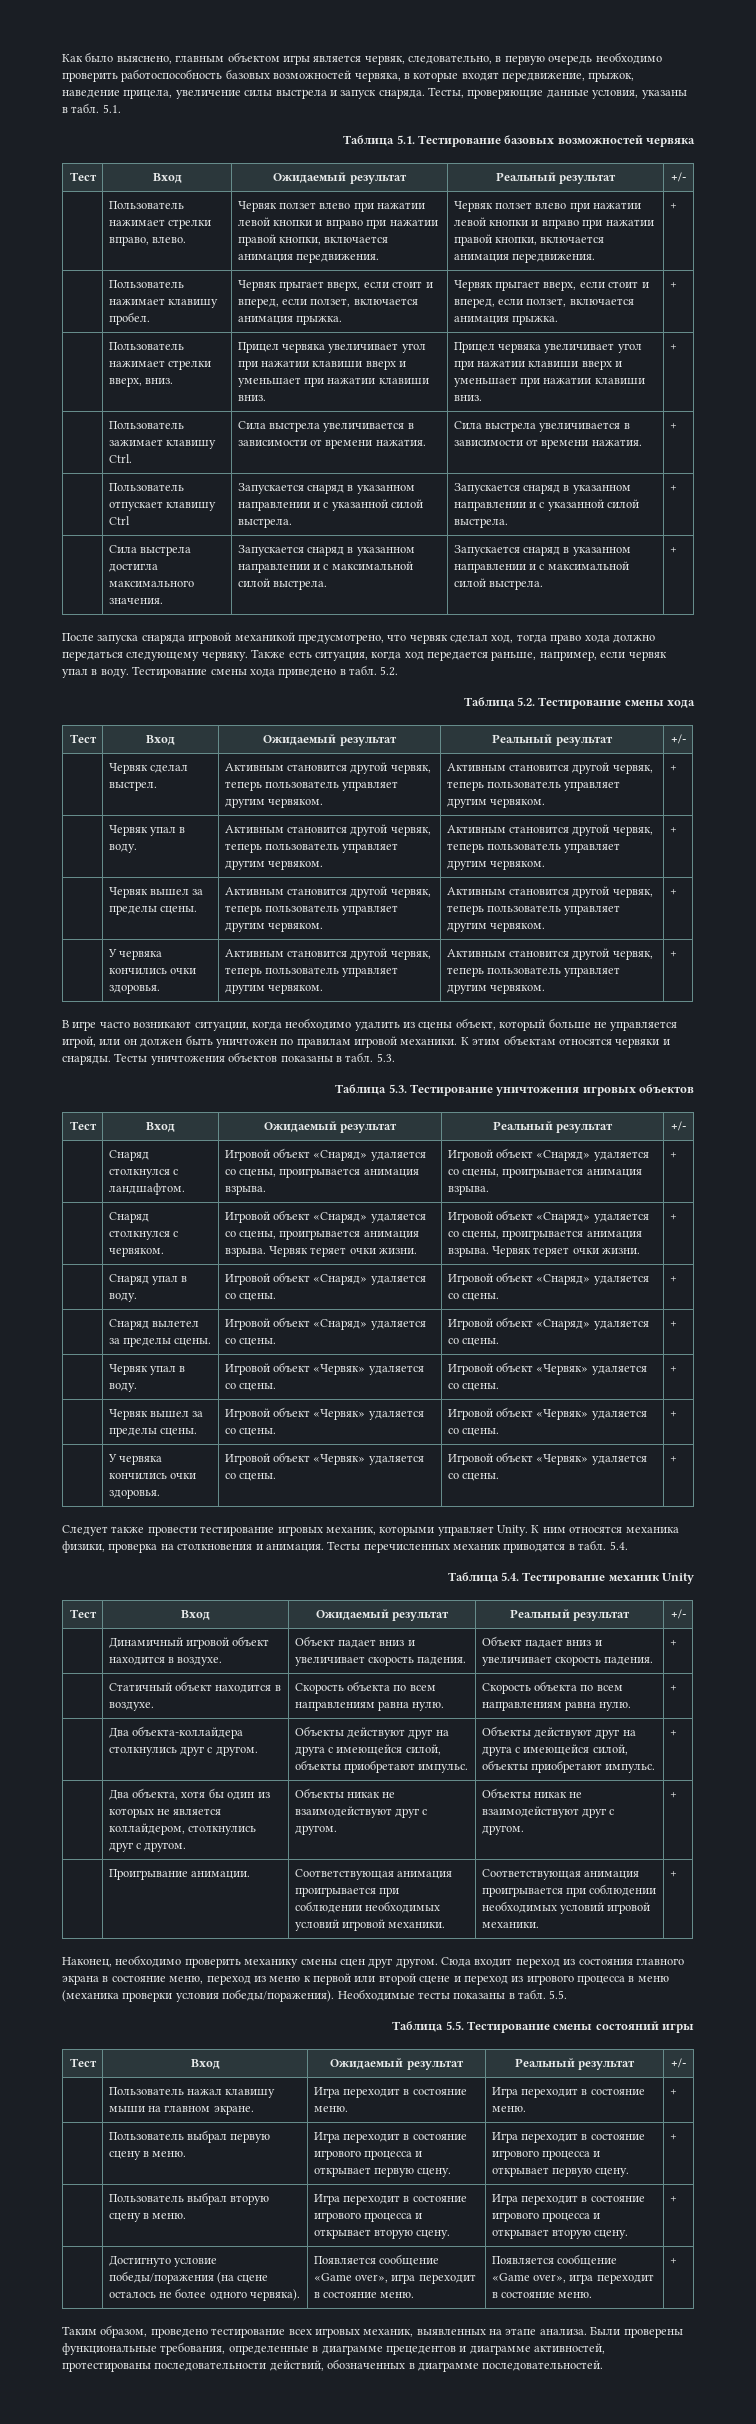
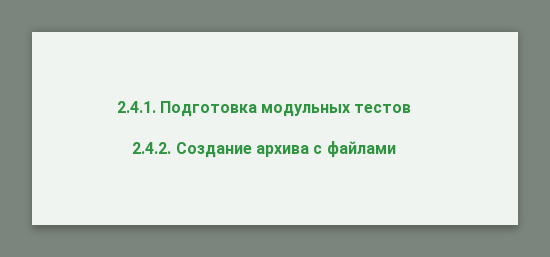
- Как было выяснено, главным объектом игры является червяк, следовательно, в первую очередь необходимо проверить работоспособность базовых возможностей червяка, в которые входят передвижение, прыжок, наведение прицела, увеличение силы выстрела и запуск снаряда. Тесты, проверяющие данные условия, указаны в табл. 5.1.
- Таблица 5.1. Тестирование базовых возможностей червяка
- Тест | Вход | Ожидаемый результат | Реальный результат | +/-
- | Пользователь нажимает стрелки вправо, влево. | Червяк ползет влево при нажатии левой кнопки и вправо при нажатии правой кнопки, включается анимация передвижения. | Червяк ползет влево при нажатии левой кнопки и вправо при нажатии правой кнопки, включается анимация передвижения. | +
- | Пользователь нажимает клавишу пробел. | Червяк прыгает вверх, если стоит и вперед, если ползет, включается анимация прыжка. | Червяк прыгает вверх, если стоит и вперед, если ползет, включается анимация прыжка. | +
- | Пользователь нажимает стрелки вверх, вниз. | Прицел червяка увеличивает угол при нажатии клавиши вверх и уменьшает при нажатии клавиши вниз. | Прицел червяка увеличивает угол при нажатии клавиши вверх и уменьшает при нажатии клавиши вниз. | +
- | Пользователь зажимает клавишу Ctrl. | Сила выстрела увеличивается в зависимости от времени нажатия. | Сила выстрела увеличивается в зависимости от времени нажатия. | +
- | Пользователь отпускает клавишу Ctrl | Запускается снаряд в указанном направлении и с указанной силой выстрела. | Запускается снаряд в указанном направлении и с указанной силой выстрела. | +
- | Сила выстрела достигла максимального значения. | Запускается снаряд в указанном направлении и с максимальной силой выстрела. | Запускается снаряд в указанном направлении и с максимальной силой выстрела. | +
- После запуска снаряда игровой механикой предусмотрено, что червяк сделал ход, тогда право хода должно передаться следующему червяку. Также есть ситуация, когда ход передается раньше, например, если червяк упал в воду. Тестирование смены хода приведено в табл. 5.2.
- Таблица 5.2. Тестирование смены хода
- Тест | Вход | Ожидаемый результат | Реальный результат | +/-
- | Червяк сделал выстрел. | Активным становится другой червяк, теперь пользователь управляет другим червяком. | Активным становится другой червяк, теперь пользователь управляет другим червяком. | +
- | Червяк упал в воду. | Активным становится другой червяк, теперь пользователь управляет другим червяком. | Активным становится другой червяк, теперь пользователь управляет другим червяком. | +
- | Червяк вышел за пределы сцены. | Активным становится другой червяк, теперь пользователь управляет другим червяком. | Активным становится другой червяк, теперь пользователь управляет другим червяком. | +
- | У червяка кончились очки здоровья. | Активным становится другой червяк, теперь пользователь управляет другим червяком. | Активным становится другой червяк, теперь пользователь управляет другим червяком. | +
- В игре часто возникают ситуации, когда необходимо удалить из сцены объект, который больше не управляется игрой, или он должен быть уничтожен по правилам игровой механики. К этим объектам относятся червяки и снаряды. Тесты уничтожения объектов показаны в табл. 5.3.
- Таблица 5.3. Тестирование уничтожения игровых объектов
- Тест | Вход | Ожидаемый результат | Реальный результат | +/-
- | Снаряд столкнулся с ландшафтом. | Игровой объект «Снаряд» удаляется со сцены, проигрывается анимация взрыва. | Игровой объект «Снаряд» удаляется со сцены, проигрывается анимация взрыва. | +
- | Снаряд столкнулся с червяком. | Игровой объект «Снаряд» удаляется со сцены, проигрывается анимация взрыва. Червяк теряет очки жизни. | Игровой объект «Снаряд» удаляется со сцены, проигрывается анимация взрыва. Червяк теряет очки жизни. | +
- | Снаряд упал в воду. | Игровой объект «Снаряд» удаляется со сцены. | Игровой объект «Снаряд» удаляется со сцены. | +
- | Снаряд вылетел за пределы сцены. | Игровой объект «Снаряд» удаляется со сцены. | Игровой объект «Снаряд» удаляется со сцены. | +
- | Червяк упал в воду. | Игровой объект «Червяк» удаляется со сцены. | Игровой объект «Червяк» удаляется со сцены. | +
- | Червяк вышел за пределы сцены. | Игровой объект «Червяк» удаляется со сцены. | Игровой объект «Червяк» удаляется со сцены. | +
- | У червяка кончились очки здоровья. | Игровой объект «Червяк» удаляется со сцены. | Игровой объект «Червяк» удаляется со сцены. | +
- Следует также провести тестирование игровых механик, которыми управляет Unity. К ним относятся механика физики, проверка на столкновения и анимация. Тесты перечисленных механик приводятся в табл. 5.4.
- Таблица 5.4. Тестирование механик Unity
- Тест | Вход | Ожидаемый результат | Реальный результат | +/-
- | Динамичный игровой объект находится в воздухе. | Объект падает вниз и увеличивает скорость падения. | Объект падает вниз и увеличивает скорость падения. | +
- | Статичный объект находится в воздухе. | Скорость объекта по всем направлениям равна нулю. | Скорость объекта по всем направлениям равна нулю. | +
- | Два объекта-коллайдера столкнулись друг с другом. | Объекты действуют друг на друга с имеющейся силой, объекты приобретают импульс. | Объекты действуют друг на друга с имеющейся силой, объекты приобретают импульс. | +
- | Два объекта, хотя бы один из которых не является коллайдером, столкнулись друг с другом. | Объекты никак не взаимодействуют друг с другом. | Объекты никак не взаимодействуют друг с другом. | +
- | Проигрывание анимации. | Соответствующая анимация проигрывается при соблюдении необходимых условий игровой механики. | Соответствующая анимация проигрывается при соблюдении необходимых условий игровой механики. | +
- Наконец, необходимо проверить механику смены сцен друг другом. Сюда входит переход из состояния главного экрана в состояние меню, переход из меню к первой или второй сцене и переход из игрового процесса в меню (механика проверки условия победы/поражения). Необходимые тесты показаны в табл. 5.5.
- Таблица 5.5. Тестирование смены состояний игры
- Тест | Вход | Ожидаемый результат | Реальный результат | +/-
- | Пользователь нажал клавишу мыши на главном экране. | Игра переходит в состояние меню. | Игра переходит в состояние меню. | +
- | Пользователь выбрал первую сцену в меню. | Игра переходит в состояние игрового процесса и открывает первую сцену. | Игра переходит в состояние игрового процесса и открывает первую сцену. | +
- | Пользователь выбрал вторую сцену в меню. | Игра переходит в состояние игрового процесса и открывает вторую сцену. | Игра переходит в состояние игрового процесса и открывает вторую сцену. | +
- | Достигнуто условие победы/поражения (на сцене осталось не более одного червяка). | Появляется сообщение «Game over», игра переходит в состояние меню. | Появляется сообщение «Game over», игра переходит в состояние меню. | +
- Таким образом, проведено тестирование всех игровых механик, выявленных на этапе анализа. Были проверены функциональные требования, определенные в диаграмме прецедентов и диаграмме активностей, протестированы последовательности действий, обозначенных в диаграмме последовательностей.
+ 2.4.1. Подготовка модульных тестов
+ 2.4.2. Создание архива с файлами

